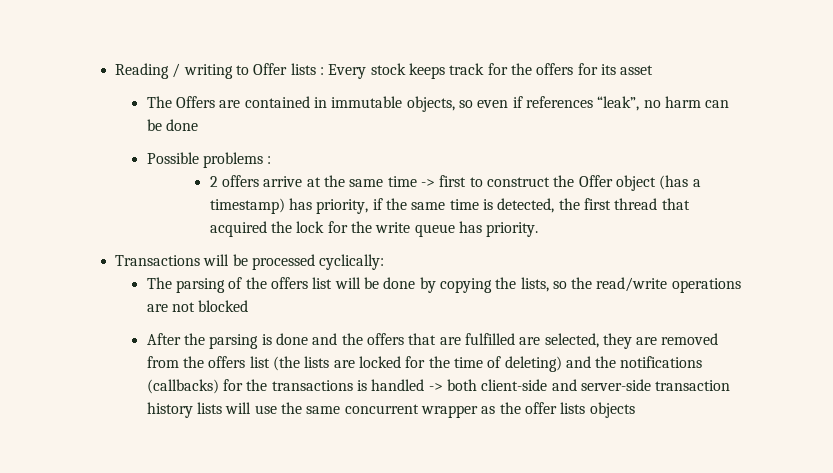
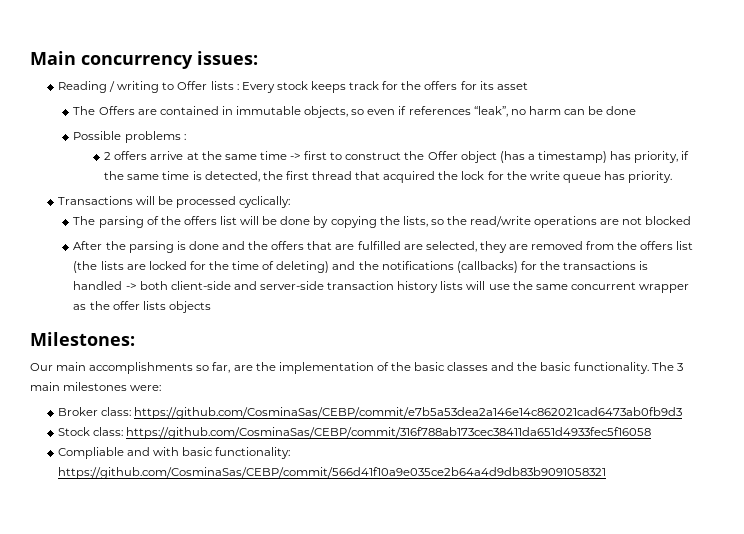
+ Main concurrency issues:
+ Milestones:
+ Our main accomplishments so far, are the implementation of the basic classes and the basic functionality. The 3 main milestones were:
+ Broker class: https://github.com/CosminaSas/CEBP/commit/e7b5a53dea2a146e14c862021cad6473ab0fb9d3
+ Stock class: https://github.com/CosminaSas/CEBP/commit/316f788ab173cec38411da651d4933fec5f16058
+ Compliable and with basic functionality: https://github.com/CosminaSas/CEBP/commit/566d41f10a9e035ce2b64a4d9db83b9091058321

